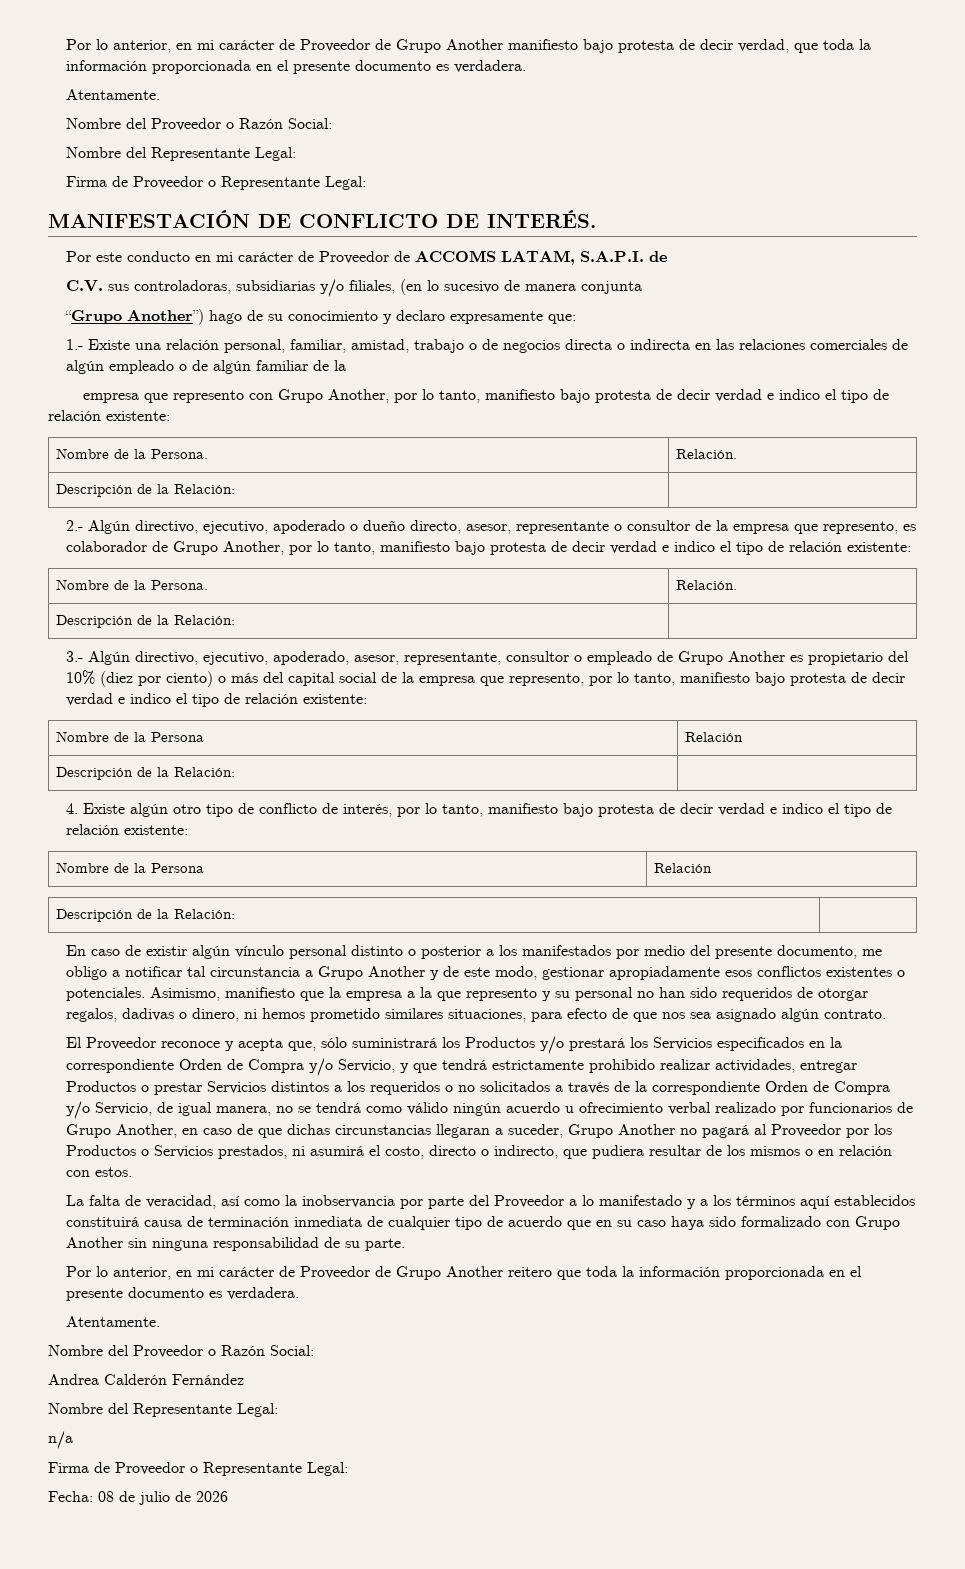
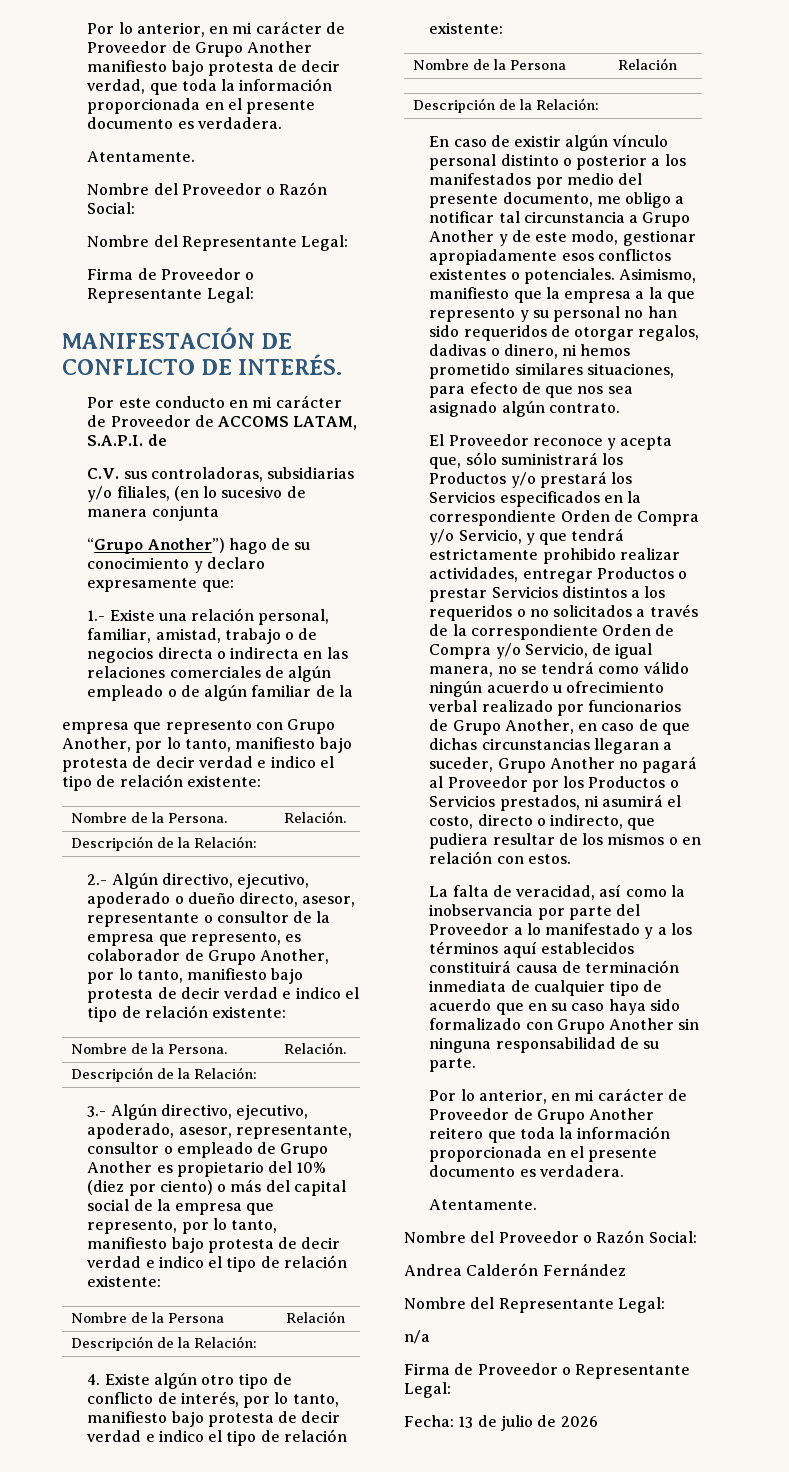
- Fecha: 08 de julio de 2026
+ Fecha: 13 de julio de 2026

